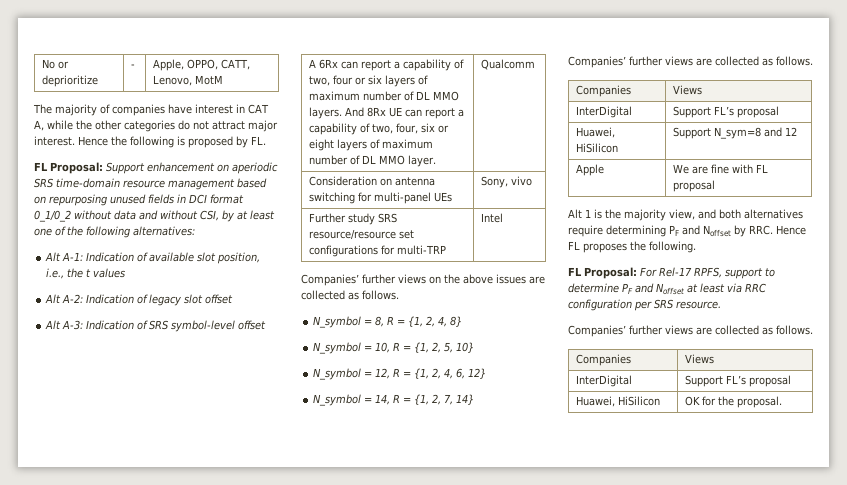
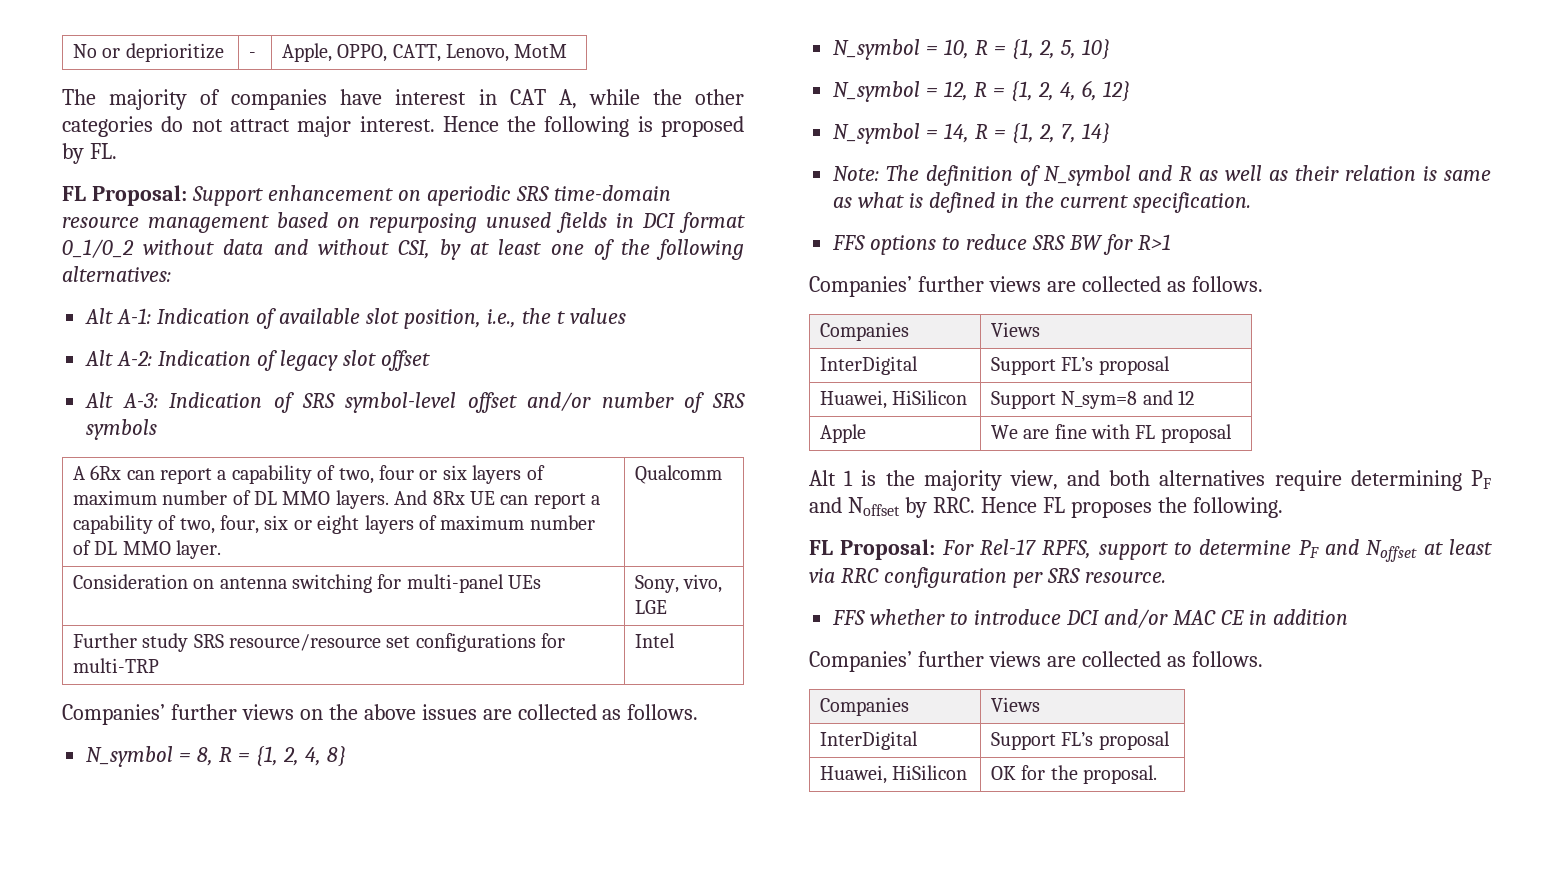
- Alt A-3: Indication of SRS symbol-level offset
+ Alt A-3: Indication of SRS symbol-level offset and/or number of SRS symbols
- Consideration on antenna switching for multi-panel UEs | Sony, vivo
+ Consideration on antenna switching for multi-panel UEs | Sony, vivo, LGE
+ Note: The definition of N_symbol and R as well as their relation is same as what is defined in the current specification.
+ FFS options to reduce SRS BW for R>1
+ FFS whether to introduce DCI and/or MAC CE in addition

